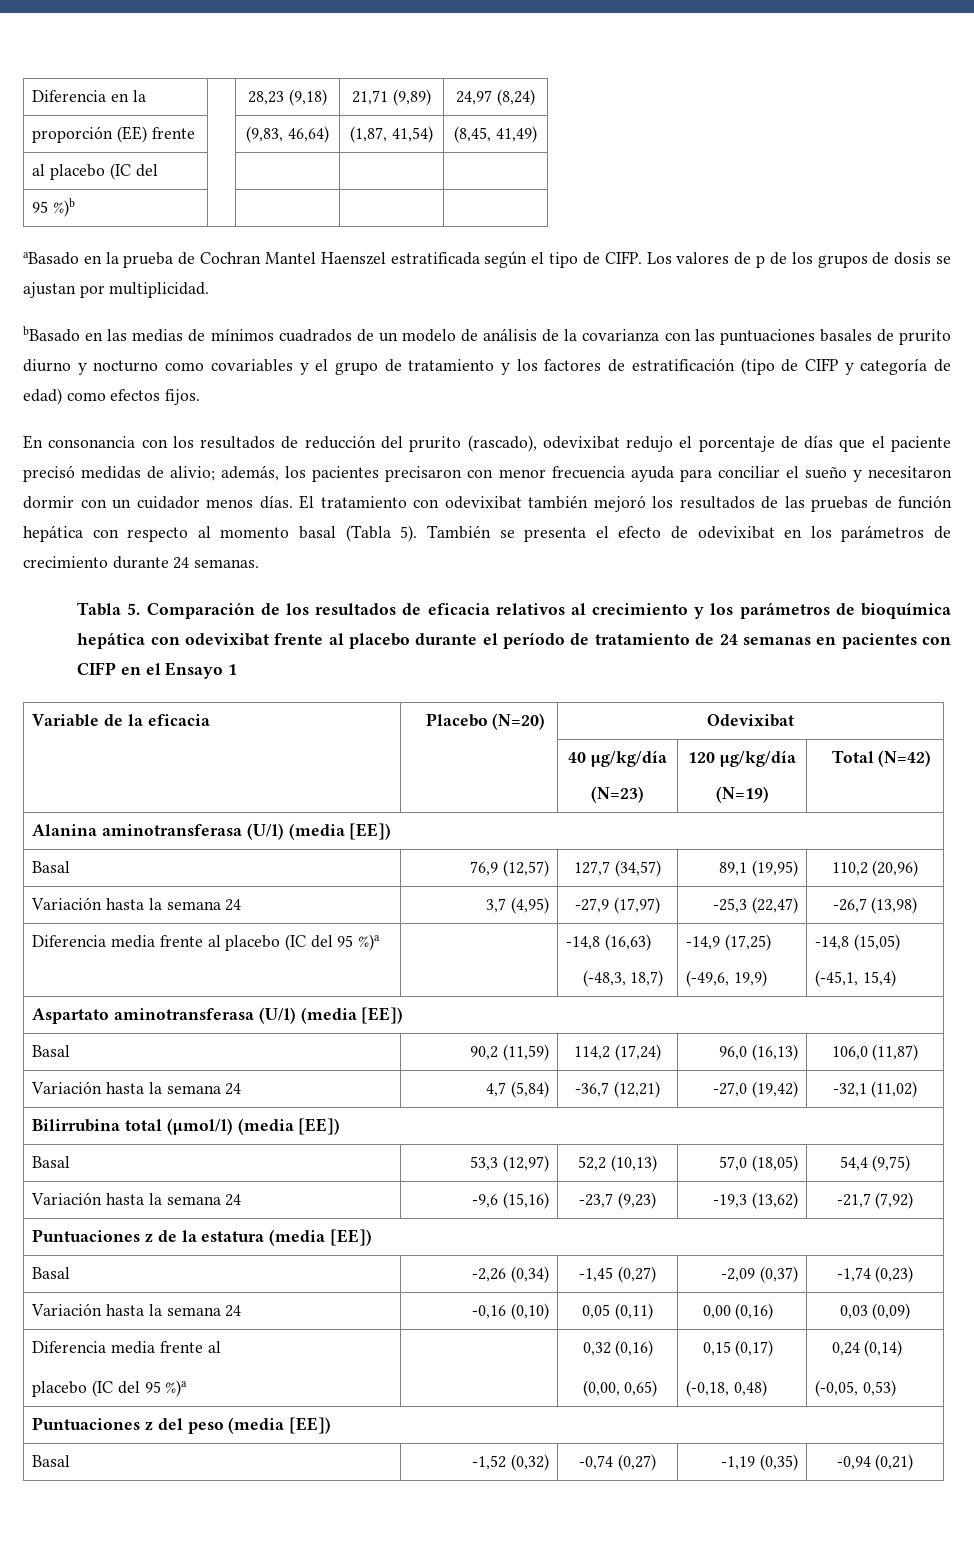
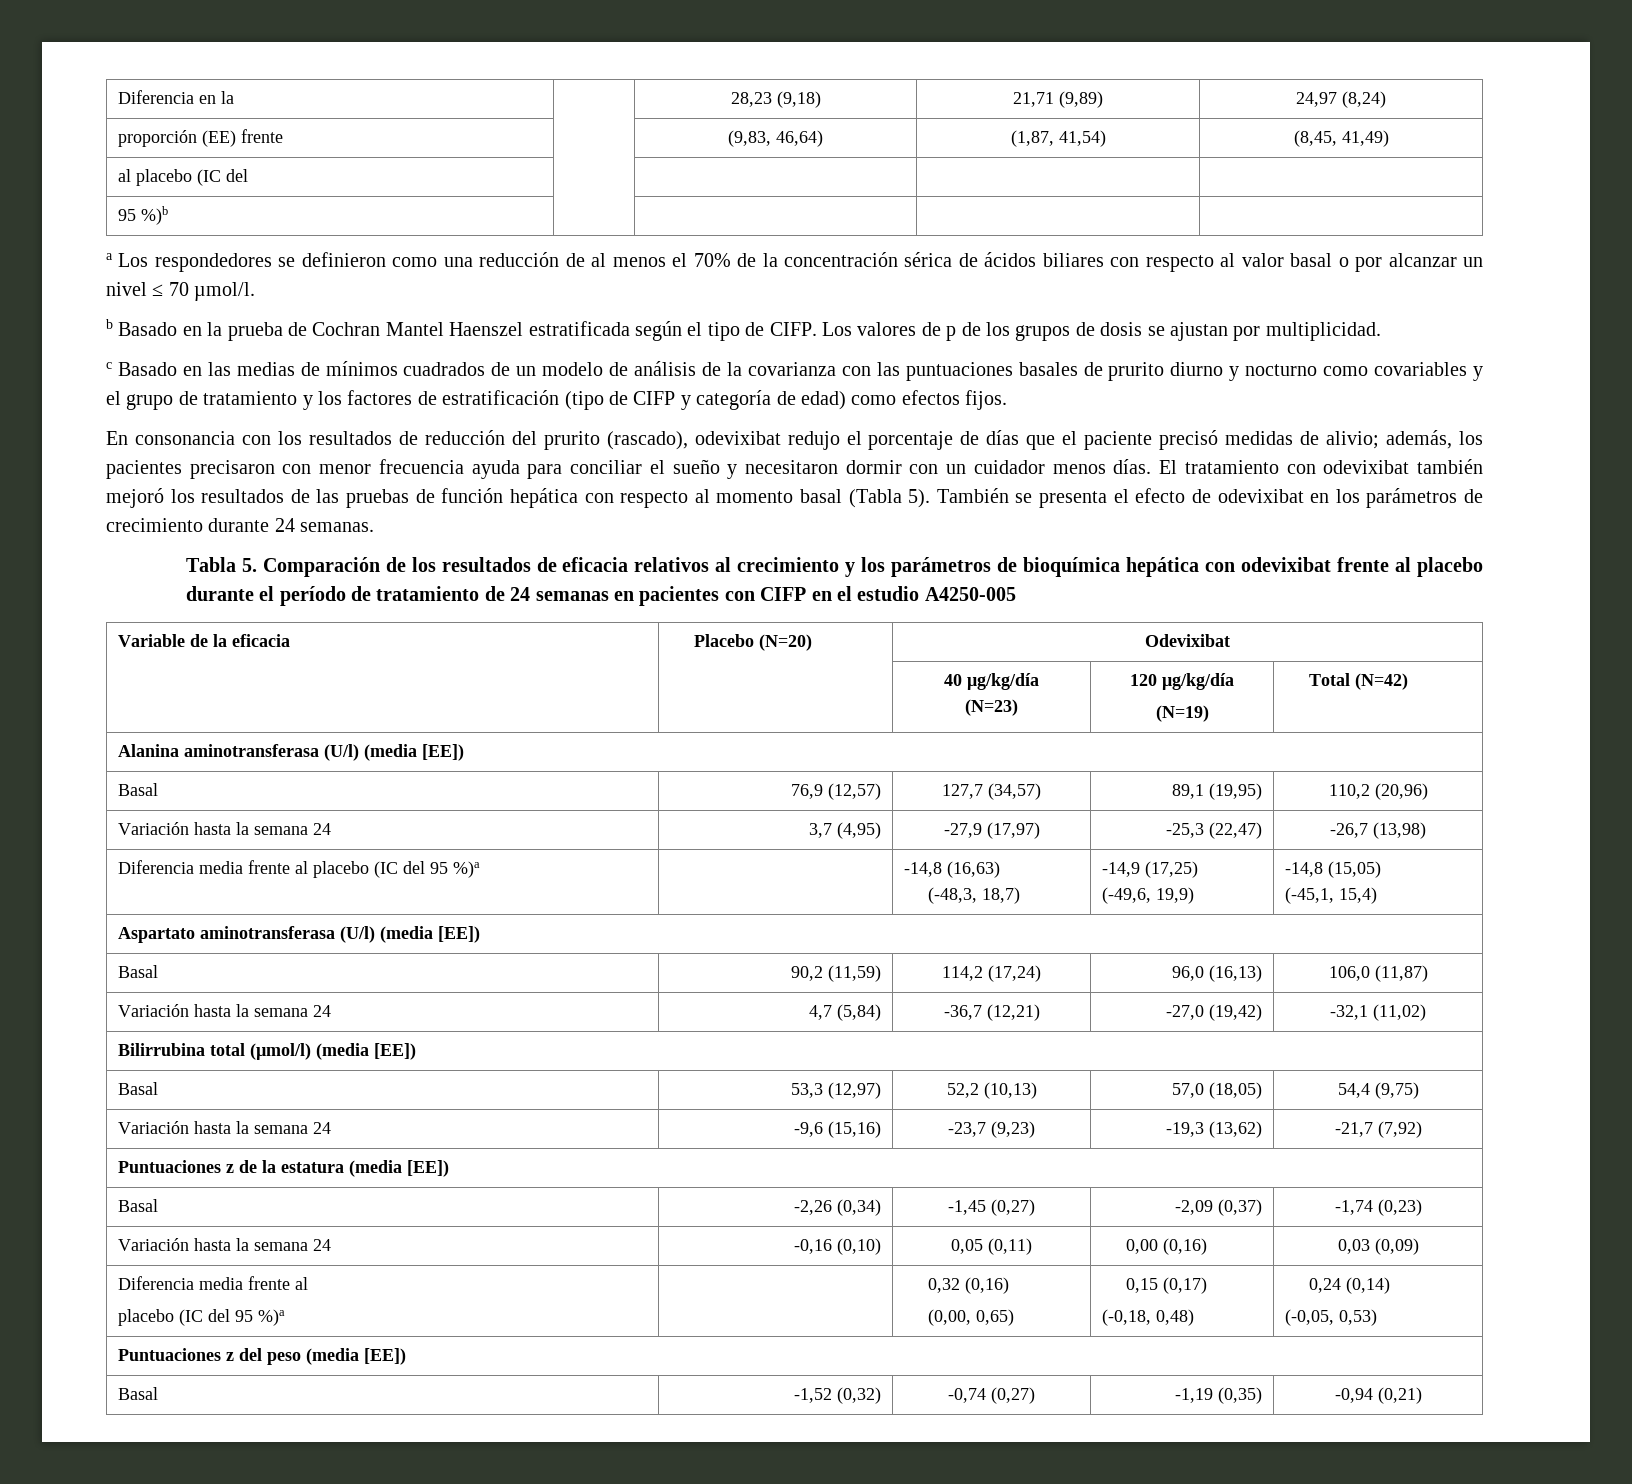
- aBasado en la prueba de Cochran Mantel Haenszel estratificada según el tipo de CIFP.
+ a Los respondedores se definieron como una reducción de al menos el 70% de la concentración sérica de ácidos biliares con respecto al valor basal o por alcanzar un nivel ≤ 70 µmol/l.
+ b Basado en la prueba de Cochran Mantel Haenszel estratificada según el tipo de CIFP.
- bBasado en las medias de mínimos cuadrados de un modelo de análisis de la covarianza con las puntuaciones basales de prurito diurno y nocturno como covariables y el grupo de tratamiento y los factores de estratificación (tipo de CIFP y categoría de edad) como efectos fijos.
+ c Basado en las medias de mínimos cuadrados de un modelo de análisis de la covarianza con las puntuaciones basales de prurito diurno y nocturno como covariables y el grupo de tratamiento y los factores de estratificación (tipo de CIFP y categoría de edad) como efectos fijos.
- Tabla 5. Comparación de los resultados de eficacia relativos al crecimiento y los parámetros de bioquímica hepática con odevixibat frente al placebo durante el período de tratamiento de 24 semanas en pacientes con CIFP en el Ensayo 1
+ Tabla 5. Comparación de los resultados de eficacia relativos al crecimiento y los parámetros de bioquímica hepática con odevixibat frente al placebo durante el período de tratamiento de 24 semanas en pacientes con CIFP en el estudio A4250-005

